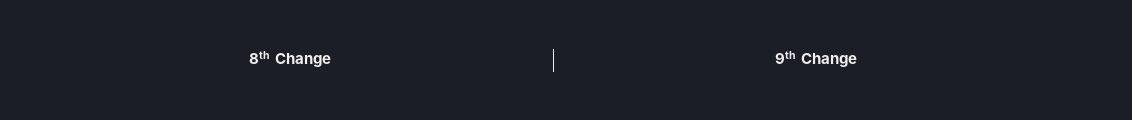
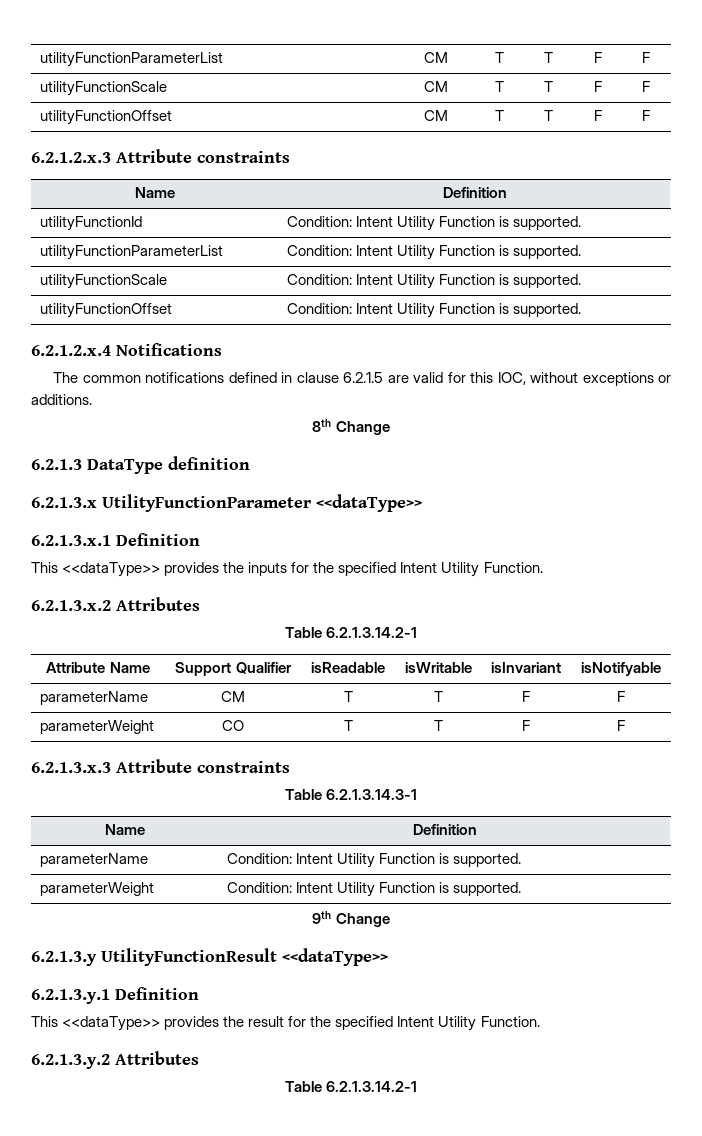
+ utilityFunctionParameterList | CM | T | T | F | F
+ utilityFunctionScale | CM | T | T | F | F
+ utilityFunctionOffset | CM | T | T | F | F
+ 6.2.1.2.x.3 Attribute constraints
+ Name | Definition
+ utilityFunctionId | Condition: Intent Utility Function is supported.
+ utilityFunctionParameterList | Condition: Intent Utility Function is supported.
+ utilityFunctionScale | Condition: Intent Utility Function is supported.
+ utilityFunctionOffset | Condition: Intent Utility Function is supported.
+ 6.2.1.2.x.4 Notifications
+ The common notifications defined in clause 6.2.1.5 are valid for this IOC, without exceptions or additions.
  8th Change
+ 6.2.1.3 DataType definition
+ 6.2.1.3.x UtilityFunctionParameter <<dataType>>
+ 6.2.1.3.x.1 Definition
+ This <<dataType>> provides the inputs for the specified Intent Utility Function.
+ 6.2.1.3.x.2 Attributes
+ Table 6.2.1.3.14.2-1
+ Attribute Name | Support Qualifier | isReadable | isWritable | isInvariant | isNotifyable
+ parameterName | CM | T | T | F | F
+ parameterWeight | CO | T | T | F | F
+ 6.2.1.3.x.3 Attribute constraints
+ Table 6.2.1.3.14.3-1
+ Name | Definition
+ parameterName | Condition: Intent Utility Function is supported.
+ parameterWeight | Condition: Intent Utility Function is supported.
  9th Change
+ 6.2.1.3.y UtilityFunctionResult <<dataType>>
+ 6.2.1.3.y.1 Definition
+ This <<dataType>> provides the result for the specified Intent Utility Function.
+ 6.2.1.3.y.2 Attributes
+ Table 6.2.1.3.14.2-1

